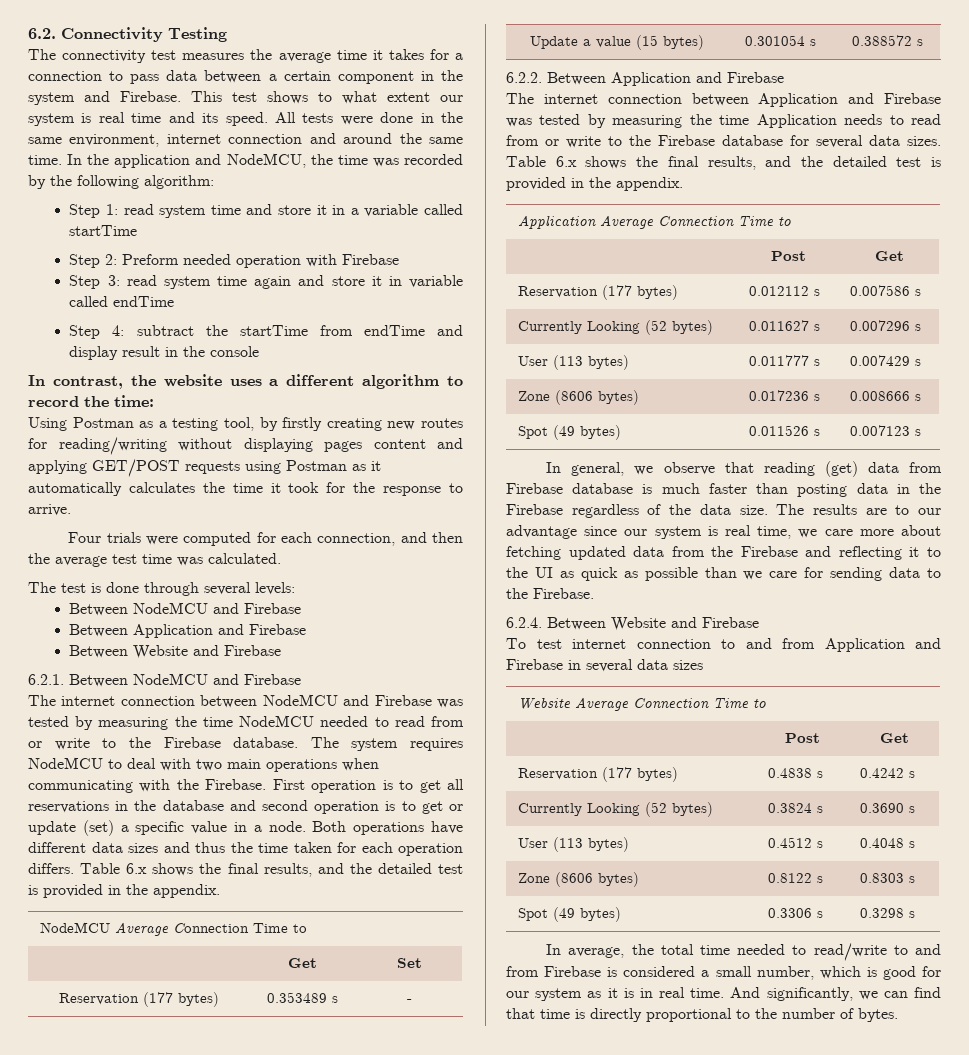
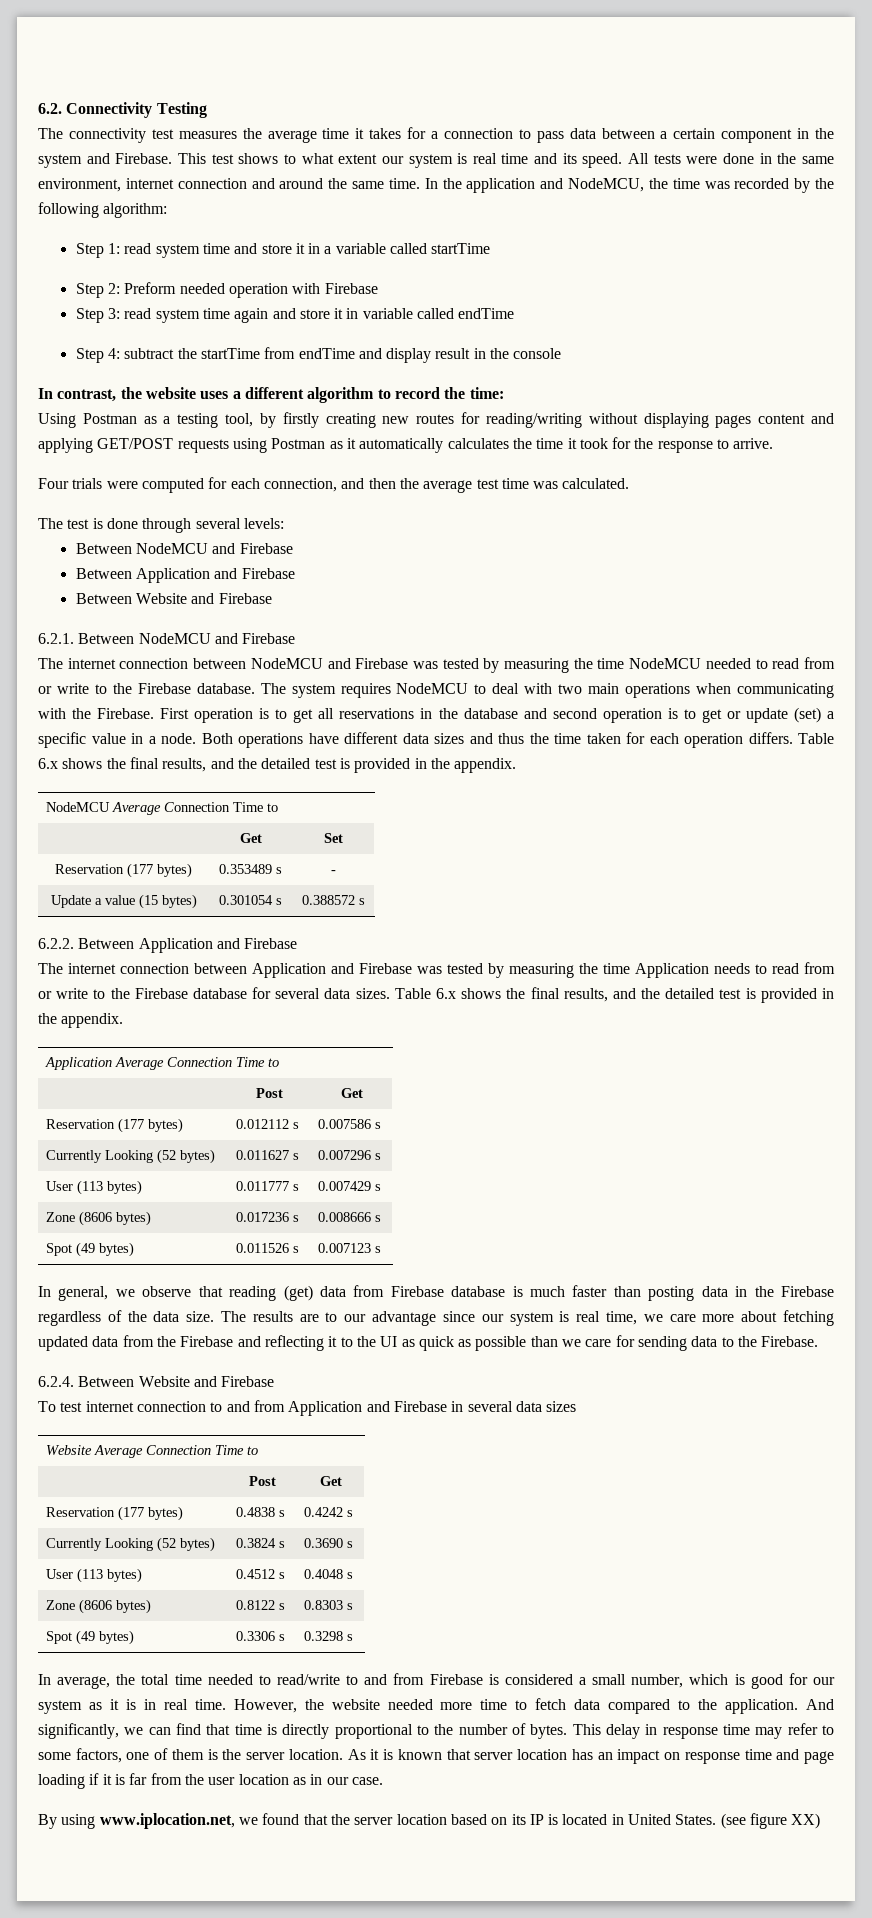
+ However, the website needed more time to fetch data compared to the application.
+ This delay in response time may refer to some factors, one of them is the server location. As it is known that server location has an impact on response time and page loading if it is far from the user location as in our case.
+ By using www.iplocation.net, we found that the server location based on its IP is located in United States. (see figure XX)

